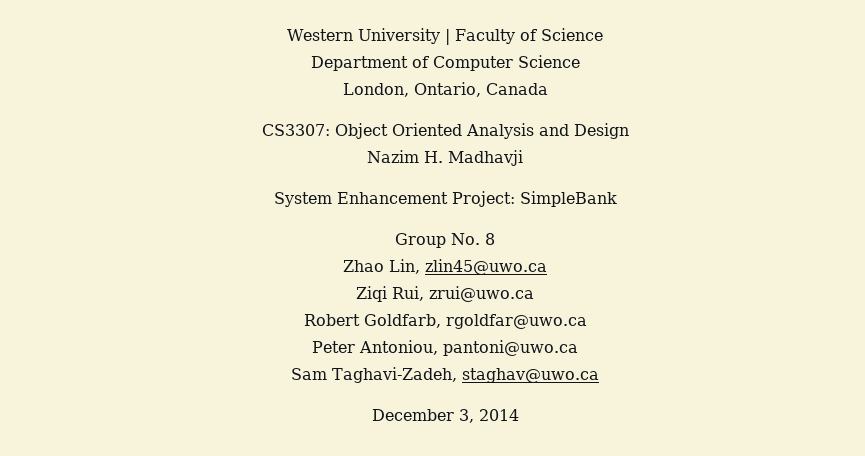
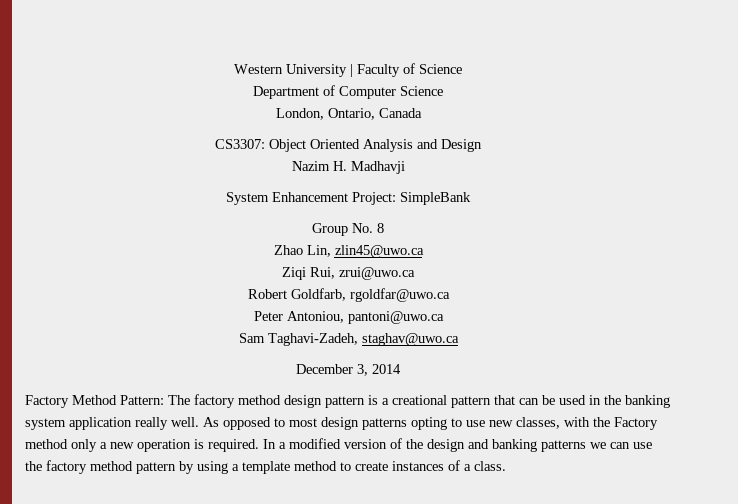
+ Factory Method Pattern: The factory method design pattern is a creational pattern that can be used in the banking system application really well. As opposed to most design patterns opting to use new classes, with the Factory method only a new operation is required. In a modified version of the design and banking patterns we can use the factory method pattern by using a template method to create instances of a class.

